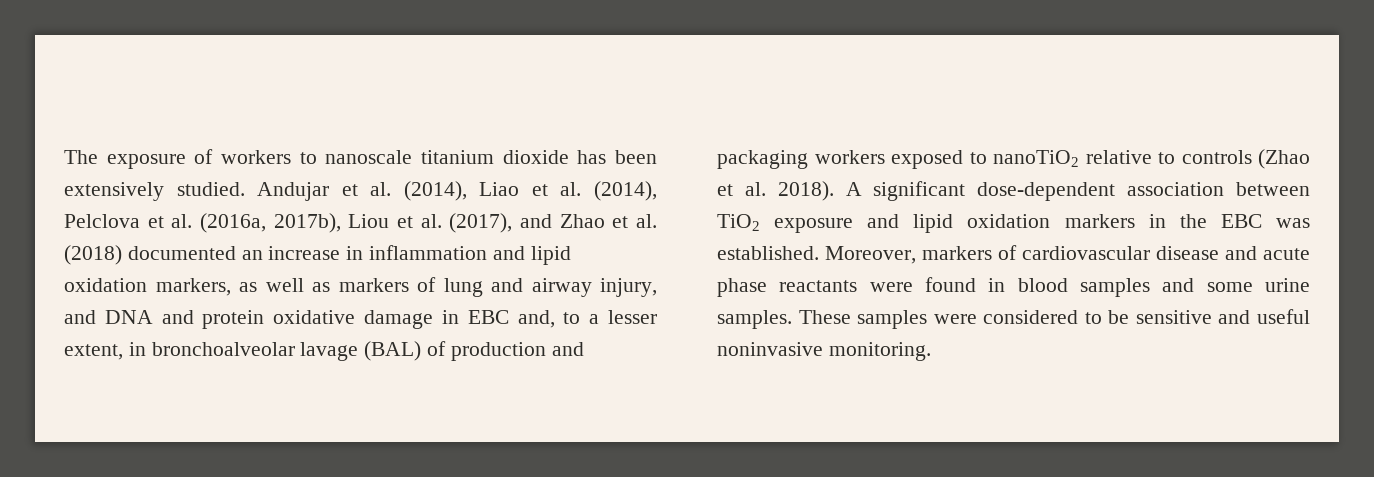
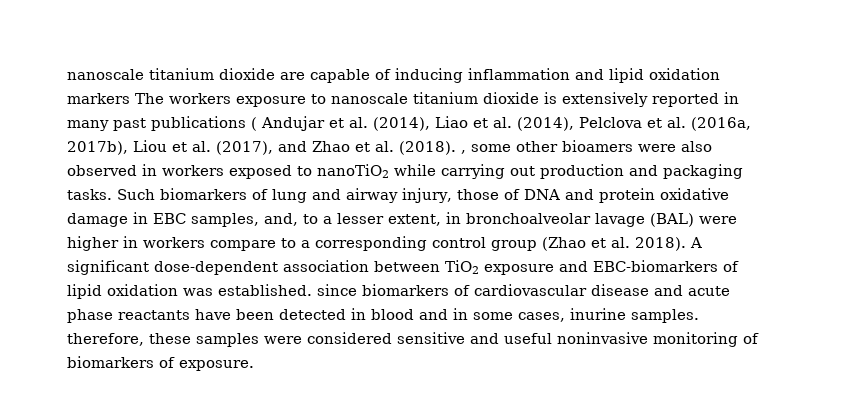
- The exposure of workers to nanoscale titanium dioxide has been extensively studied. Andujar et al. (2014), Liao et al. (2014), Pelclova et al. (2016a, 2017b), Liou et al. (2017), and Zhao et al. (2018) documented an increase in inflammation and lipid oxidation markers, as well as markers of lung and airway injury, and DNA and protein oxidative damage in EBC and, to a lesser extent, in bronchoalveolar lavage (BAL) of production and packaging workers exposed to nanoTiO2 relative to controls (Zhao et al. 2018).
+ nanoscale titanium dioxide are capable of inducing inflammation and lipid oxidation markers The workers exposure to nanoscale titanium dioxide is extensively reported in many past publications ( Andujar et al. (2014), Liao et al. (2014), Pelclova et al. (2016a, 2017b), Liou et al. (2017), and Zhao et al. (2018). , some other bioamers were also observed in workers exposed to nanoTiO2 while carrying out production and packaging tasks. Such biomarkers of lung and airway injury, those of DNA and protein oxidative damage in EBC samples, and, to a lesser extent, in bronchoalveolar lavage (BAL) were higher in workers compare to a corresponding control group (Zhao et al. 2018).
- A significant dose-dependent association between TiO2 exposure and lipid oxidation markers in the EBC was established. Moreover, markers of cardiovascular disease and acute phase reactants were found in blood samples and some urine samples. These samples were considered to be sensitive and useful noninvasive monitoring.
+ A significant dose-dependent association between TiO2 exposure and EBC-biomarkers of lipid oxidation was established. since biomarkers of cardiovascular disease and acute phase reactants have been detected in blood and in some cases, inurine samples. therefore, these samples were considered sensitive and useful noninvasive monitoring of biomarkers of exposure.

